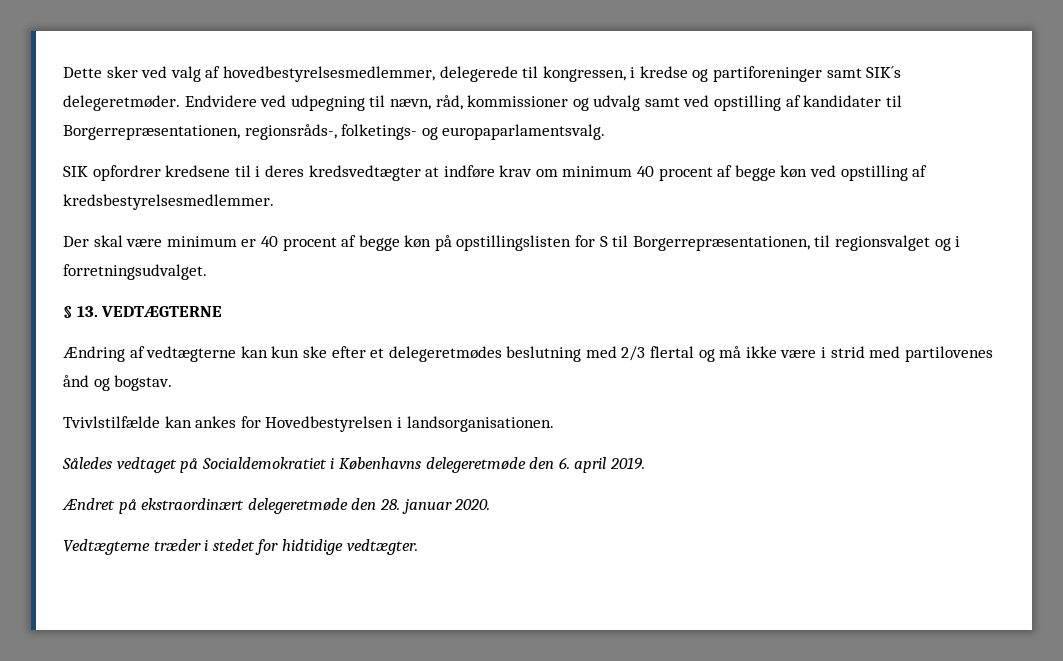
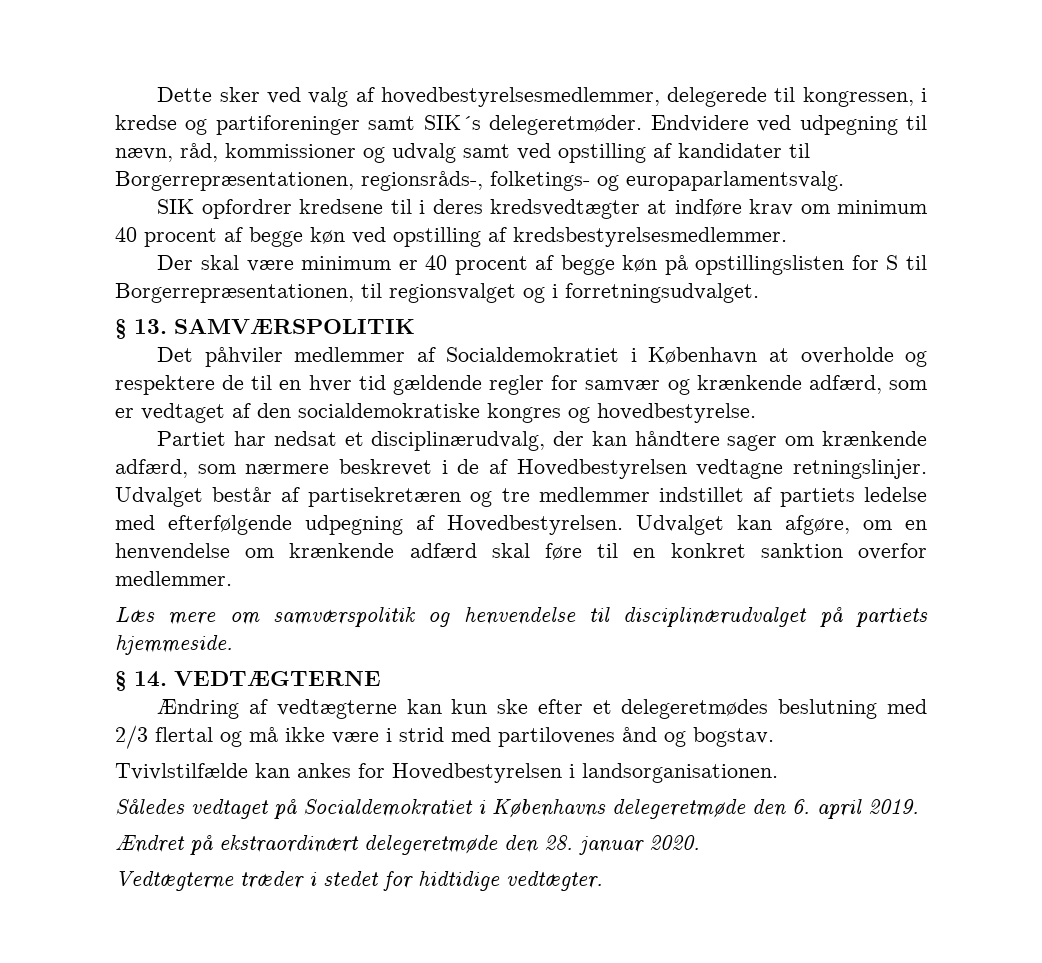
- § 13. VEDTÆGTERNE
+ § 13. SAMVÆRSPOLITIK
+ Det påhviler medlemmer af Socialdemokratiet i København at overholde og respektere de til en hver tid gældende regler for samvær og krænkende adfærd, som er vedtaget af den socialdemokratiske kongres og hovedbestyrelse.
+ Partiet har nedsat et disciplinærudvalg, der kan håndtere sager om krænkende adfærd, som nærmere beskrevet i de af Hovedbestyrelsen vedtagne retningslinjer. Udvalget består af partisekretæren og tre medlemmer indstillet af partiets ledelse med efterfølgende udpegning af Hovedbestyrelsen. Udvalget kan afgøre, om en henvendelse om krænkende adfærd skal føre til en konkret sanktion overfor medlemmer.
+ Læs mere om samværspolitik og henvendelse til disciplinærudvalget på partiets hjemmeside.
+ § 14. VEDTÆGTERNE

